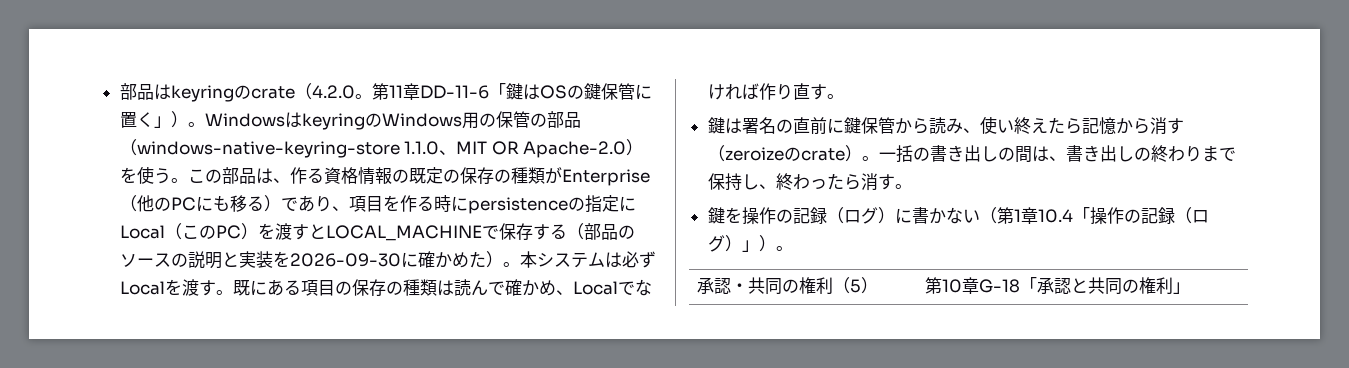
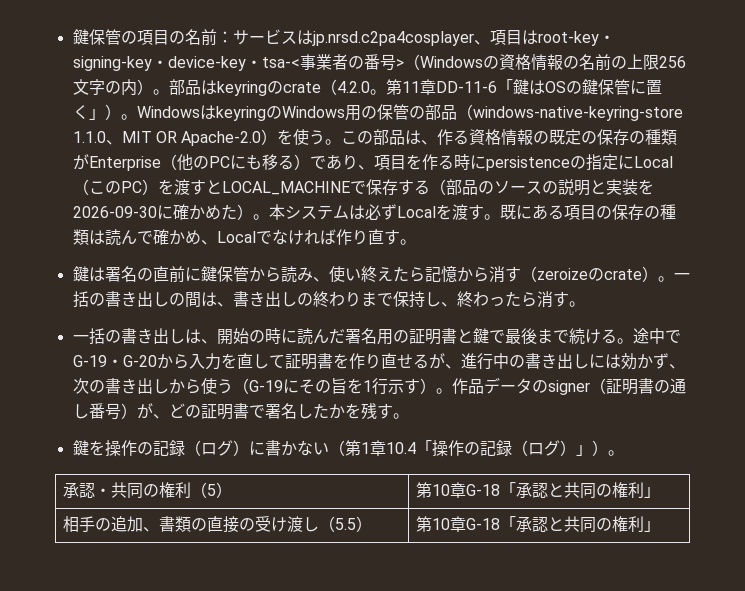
+ 鍵保管の項目の名前：サービスはjp.nrsd.c2pa4cosplayer、項目はroot-key・signing-key・device-key・tsa-<事業者の番号>（Windowsの資格情報の名前の上限256文字の内）。
+ 一括の書き出しは、開始の時に読んだ署名用の証明書と鍵で最後まで続ける。途中でG-19・G-20から入力を直して証明書を作り直せるが、進行中の書き出しには効かず、次の書き出しから使う（G-19にその旨を1行示す）。作品データのsigner（証明書の通し番号）が、どの証明書で署名したかを残す。
+ 相手の追加、書類の直接の受け渡し（5.5） | 第10章G-18「承認と共同の権利」

